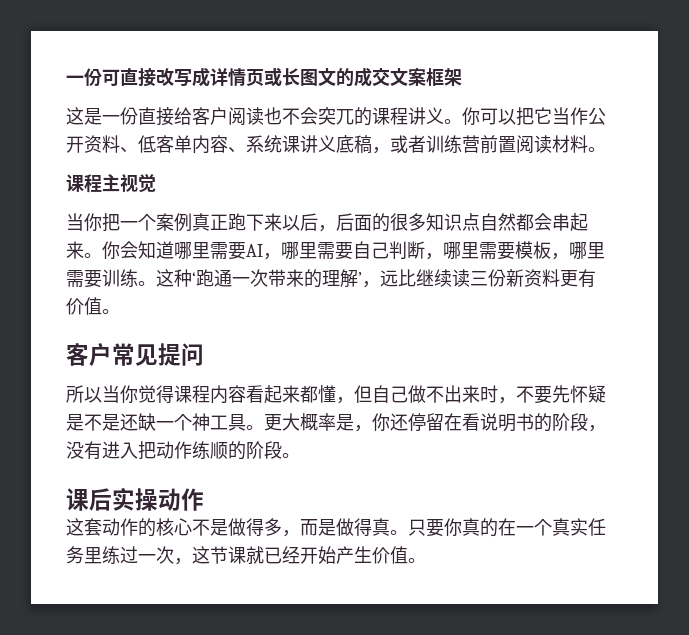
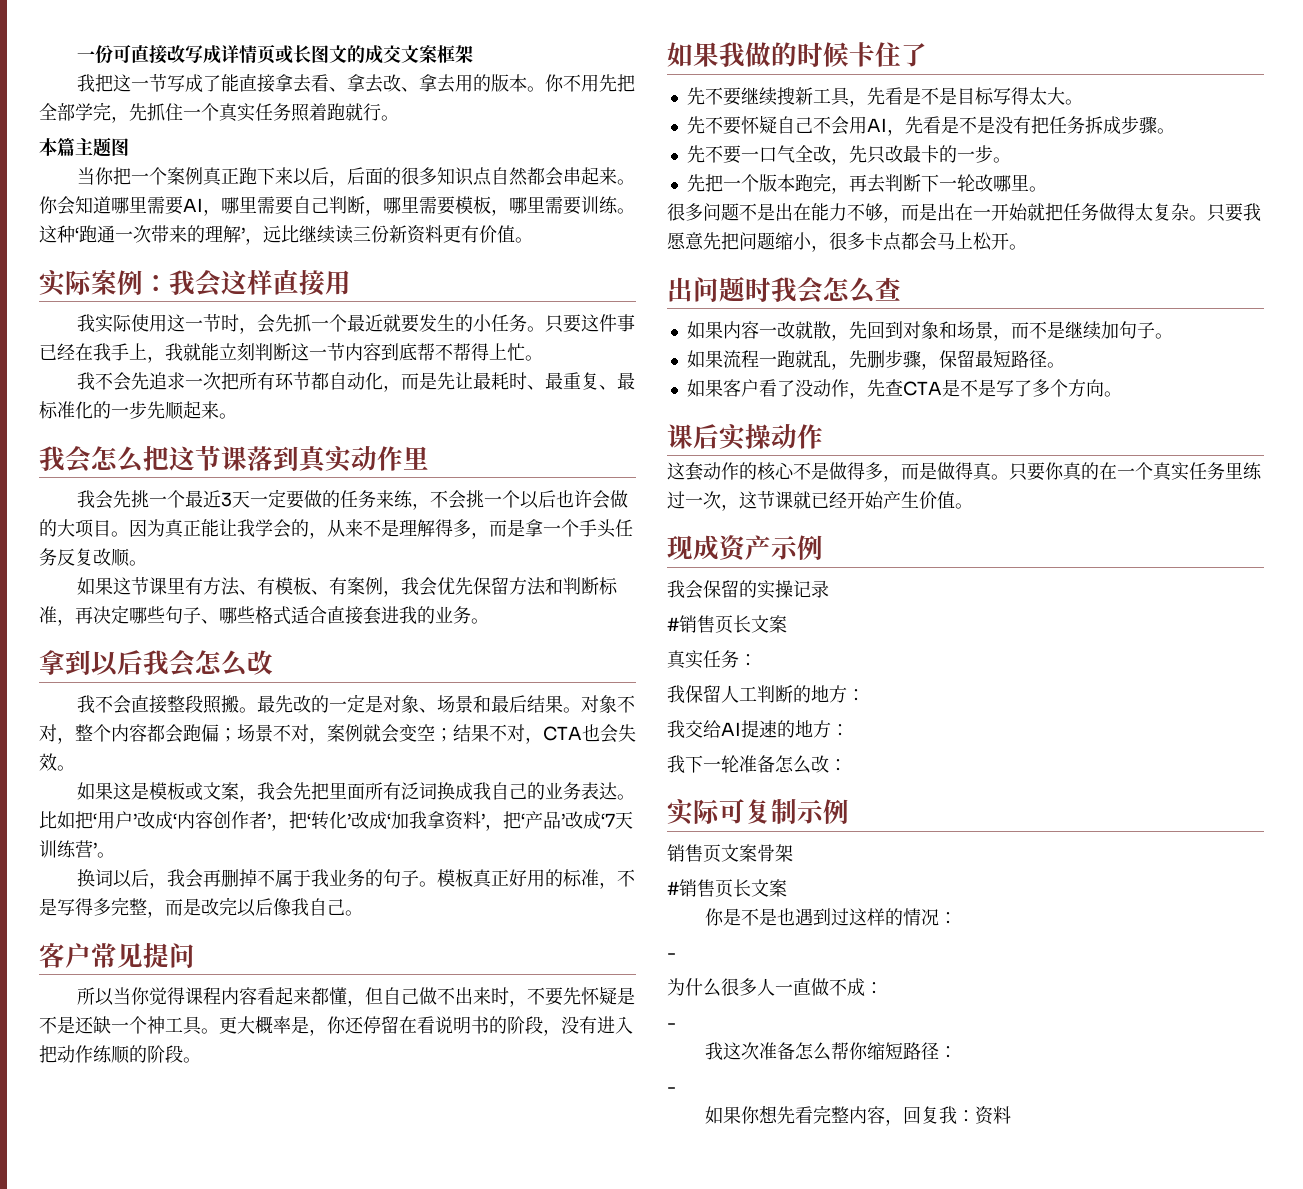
- 这是一份直接给客户阅读也不会突兀的课程讲义。你可以把它当作公开资料、低客单内容、系统课讲义底稿，或者训练营前置阅读材料。
- 课程主视觉
+ 我把这一节写成了能直接拿去看、拿去改、拿去用的版本。你不用先把全部学完，先抓住一个真实任务照着跑就行。
+ 本篇主题图
+ 实际案例：我会这样直接用
+ 我实际使用这一节时，会先抓一个最近就要发生的小任务。只要这件事已经在我手上，我就能立刻判断这一节内容到底帮不帮得上忙。
+ 我不会先追求一次把所有环节都自动化，而是先让最耗时、最重复、最标准化的一步先顺起来。
+ 我会怎么把这节课落到真实动作里
+ 我会先挑一个最近3天一定要做的任务来练，不会挑一个以后也许会做的大项目。因为真正能让我学会的，从来不是理解得多，而是拿一个手头任务反复改顺。
+ 如果这节课里有方法、有模板、有案例，我会优先保留方法和判断标准，再决定哪些句子、哪些格式适合直接套进我的业务。
+ 拿到以后我会怎么改
+ 我不会直接整段照搬。最先改的一定是对象、场景和最后结果。对象不对，整个内容都会跑偏；场景不对，案例就会变空；结果不对，CTA也会失效。
+ 如果这是模板或文案，我会先把里面所有泛词换成我自己的业务表达。比如把‘用户’改成‘内容创作者’，把‘转化’改成‘加我拿资料’，把‘产品’改成‘7天训练营’。
+ 换词以后，我会再删掉不属于我业务的句子。模板真正好用的标准，不是写得多完整，而是改完以后像我自己。
+ 如果我做的时候卡住了
+ 先不要继续搜新工具，先看是不是目标写得太大。
+ 先不要怀疑自己不会用AI，先看是不是没有把任务拆成步骤。
+ 先不要一口气全改，先只改最卡的一步。
+ 先把一个版本跑完，再去判断下一轮改哪里。
+ 很多问题不是出在能力不够，而是出在一开始就把任务做得太复杂。只要我愿意先把问题缩小，很多卡点都会马上松开。
+ 出问题时我会怎么查
+ 如果内容一改就散，先回到对象和场景，而不是继续加句子。
+ 如果流程一跑就乱，先删步骤，保留最短路径。
+ 如果客户看了没动作，先查CTA是不是写了多个方向。
+ 现成资产示例
+ 我会保留的实操记录
+ #销售页长文案
+ 真实任务：
+ 我保留人工判断的地方：
+ 我交给AI提速的地方：
+ 我下一轮准备怎么改：
+ 实际可复制示例
+ 销售页文案骨架
+ #销售页长文案
+ 你是不是也遇到过这样的情况：
+ -
+ 为什么很多人一直做不成：
+ -
+ 我这次准备怎么帮你缩短路径：
+ -
+ 如果你想先看完整内容，回复我：资料

